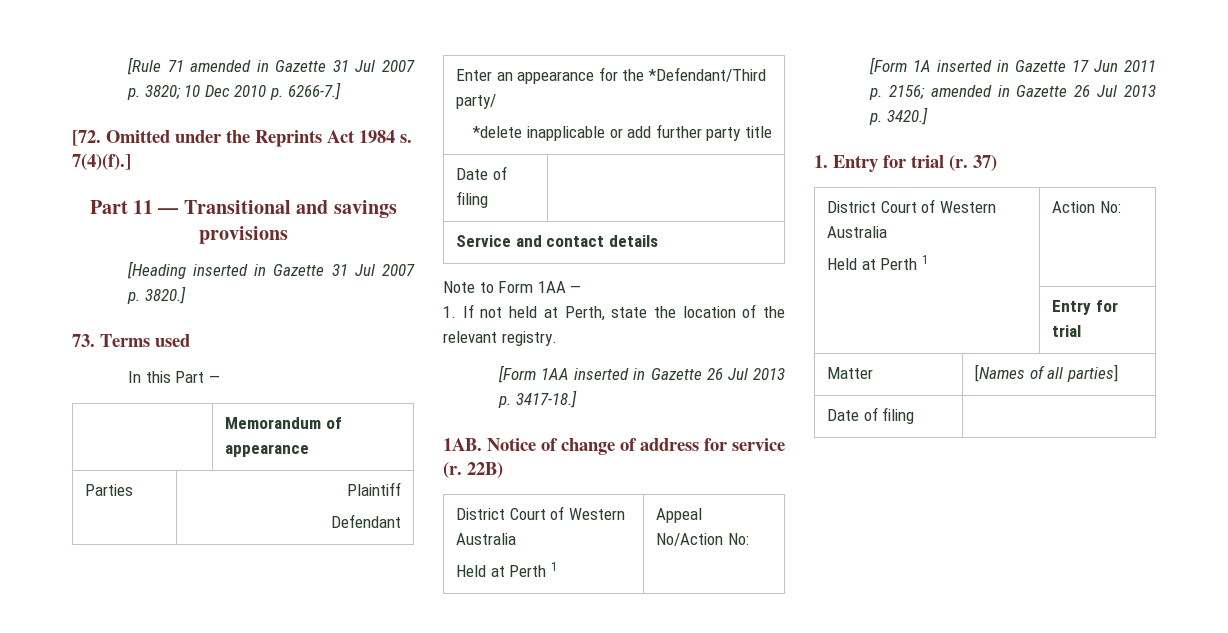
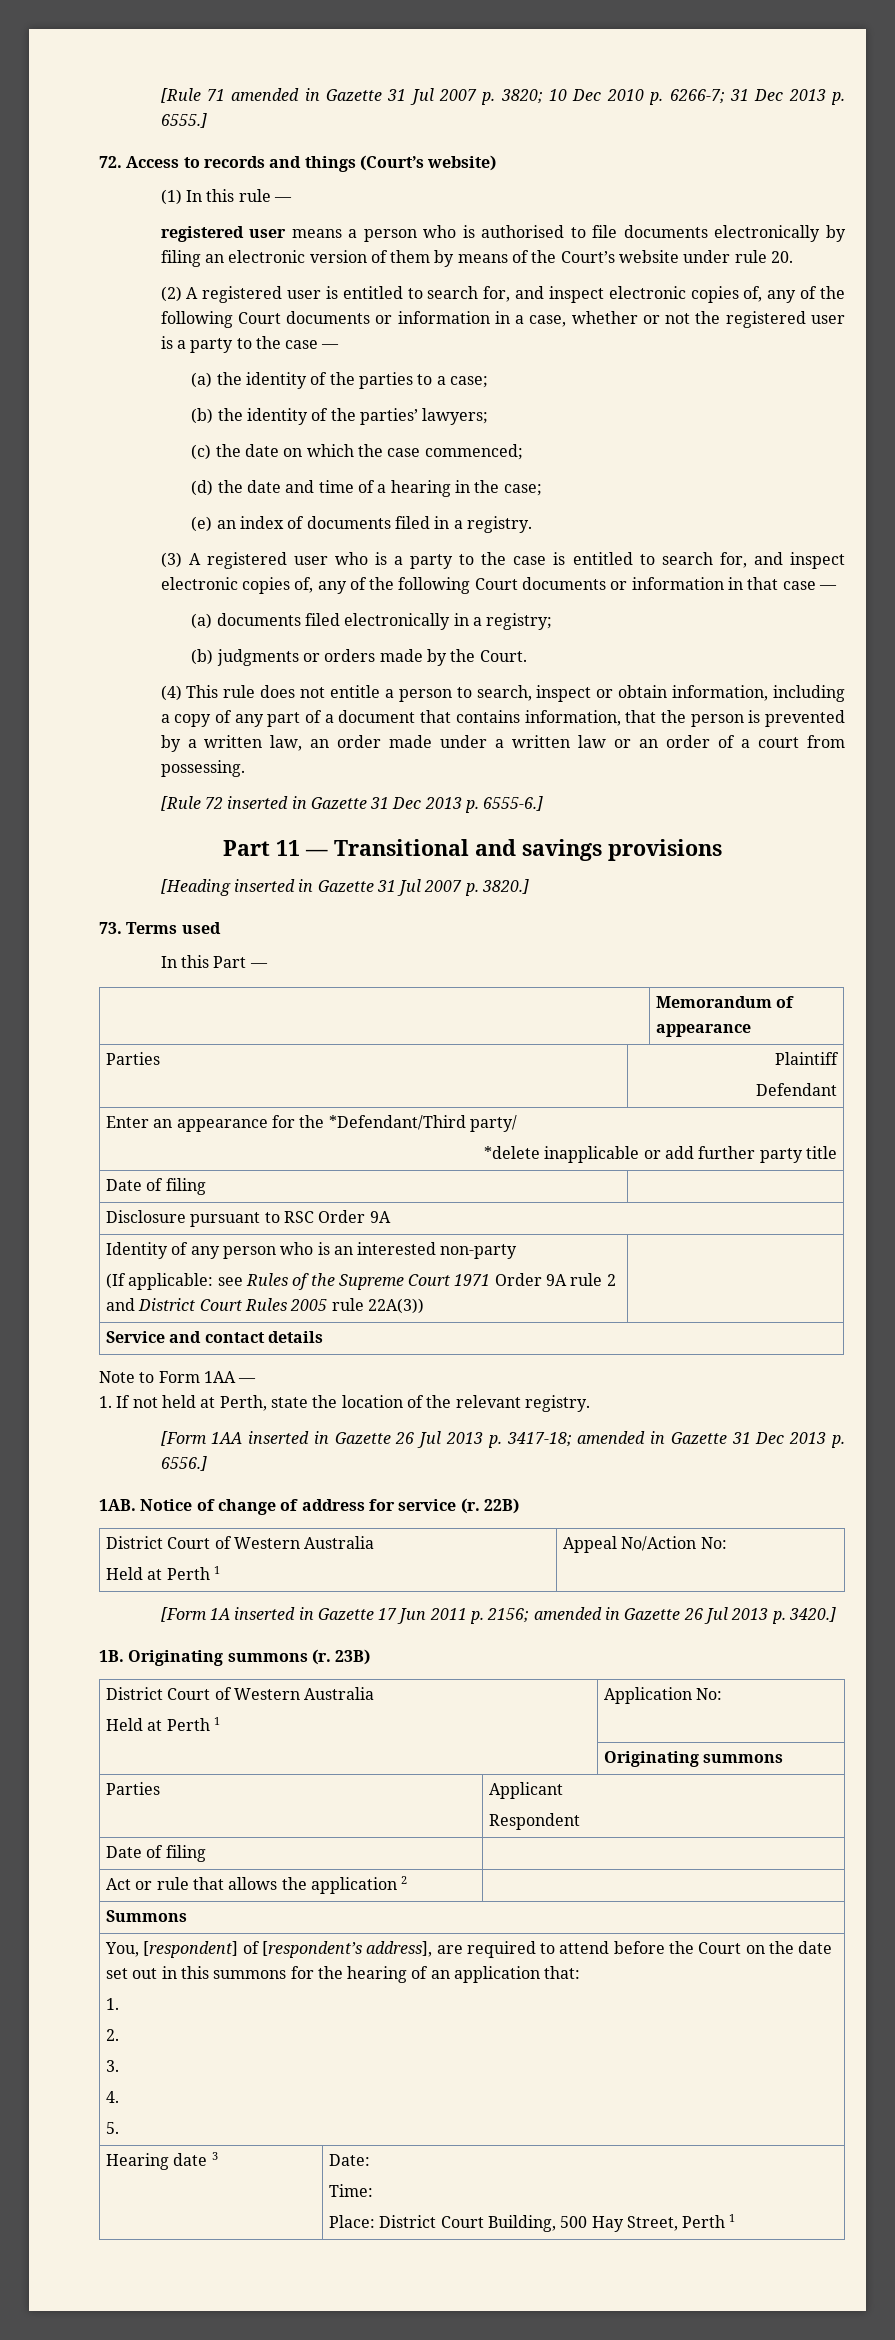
- [Rule 71 amended in Gazette 31 Jul 2007 p. 3820; 10 Dec 2010 p. 6266-7.]
- [72. Omitted under the Reprints Act 1984 s. 7(4)(f).]
+ [Rule 71 amended in Gazette 31 Jul 2007 p. 3820; 10 Dec 2010 p. 6266-7; 31 Dec 2013 p. 6555.]
+ 72. Access to records and things (Court’s website)
+ (1) In this rule —
+ registered user means a person who is authorised to file documents electronically by filing an electronic version of them by means of the Court’s website under rule 20.
+ (2) A registered user is entitled to search for, and inspect electronic copies of, any of the following Court documents or information in a case, whether or not the registered user is a party to the case —
+ (a) the identity of the parties to a case;
+ (b) the identity of the parties’ lawyers;
+ (c) the date on which the case commenced;
+ (d) the date and time of a hearing in the case;
+ (e) an index of documents filed in a registry.
+ (3) A registered user who is a party to the case is entitled to search for, and inspect electronic copies of, any of the following Court documents or information in that case —
+ (a) documents filed electronically in a registry;
+ (b) judgments or orders made by the Court.
+ (4) This rule does not entitle a person to search, inspect or obtain information, including a copy of any part of a document that contains information, that the person is prevented by a written law, an order made under a written law or an order of a court from possessing.
+ [Rule 72 inserted in Gazette 31 Dec 2013 p. 6555-6.]
+ Disclosure pursuant to RSC Order 9A
+ Identity of any person who is an interested non-party
+ (If applicable: see Rules of the Supreme Court 1971 Order 9A rule 2 and District Court Rules 2005 rule 22A(3)) |
- [Form 1AA inserted in Gazette 26 Jul 2013 p. 3417-18.]
+ [Form 1AA inserted in Gazette 26 Jul 2013 p. 3417-18; amended in Gazette 31 Dec 2013 p. 6556.]
- 1. Entry for trial (r. 37)
+ 1B. Originating summons (r. 23B)
  District Court of Western Australia
- Held at Perth 1 | Action No:
+ Held at Perth 1 | Application No:
- | Entry for trial
- Matter | [Names of all parties]
+ | Originating summons
+ Parties | Applicant
+ Respondent
  Date of filing |
+ Act or rule that allows the application 2 |
+ Summons
+ You, [respondent] of [respondent’s address], are required to attend before the Court on the date set out in this summons for the hearing of an application that:
+ 1.
+ 2.
+ 3.
+ 4.
+ 5.
+ Hearing date 3 | Date:
+ Time:
+ Place: District Court Building, 500 Hay Street, Perth 1

